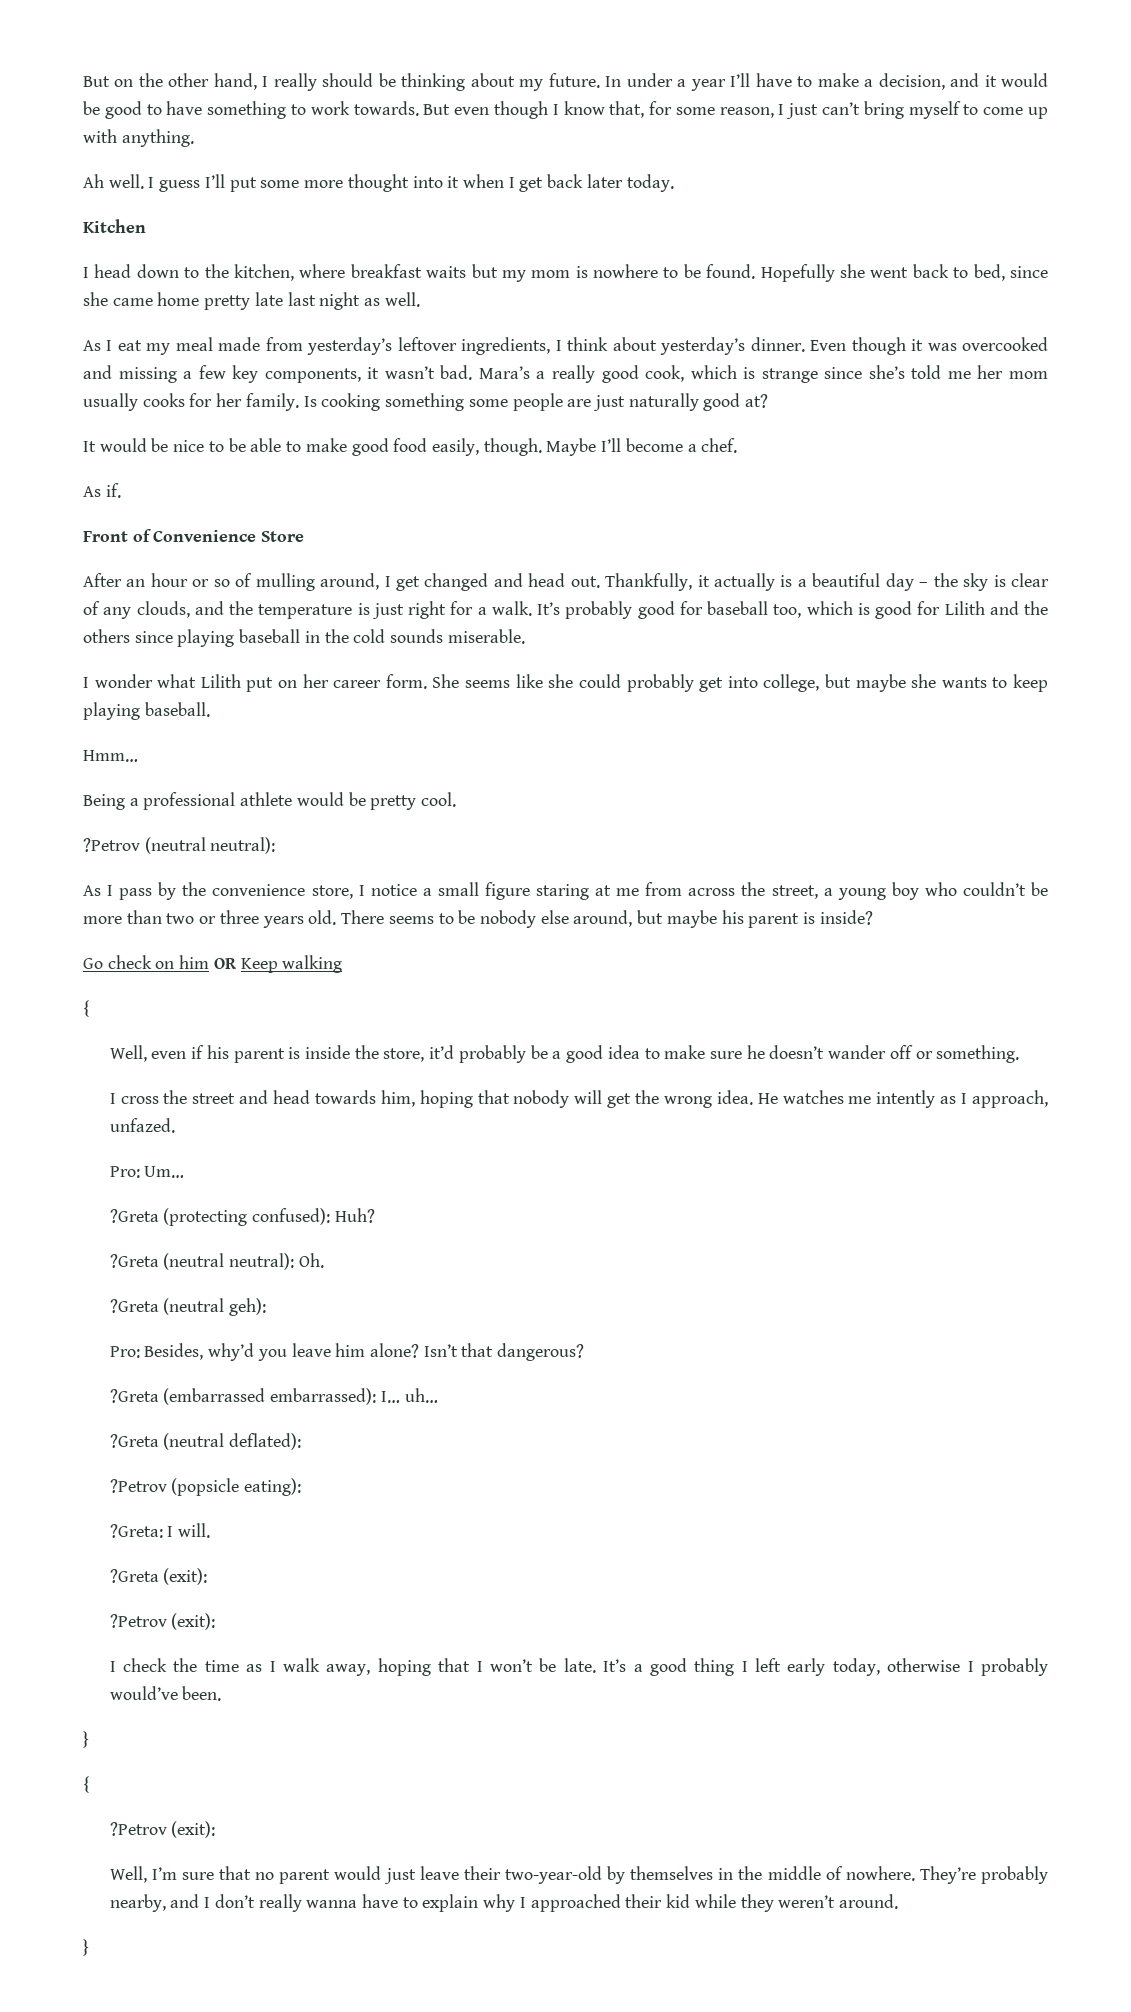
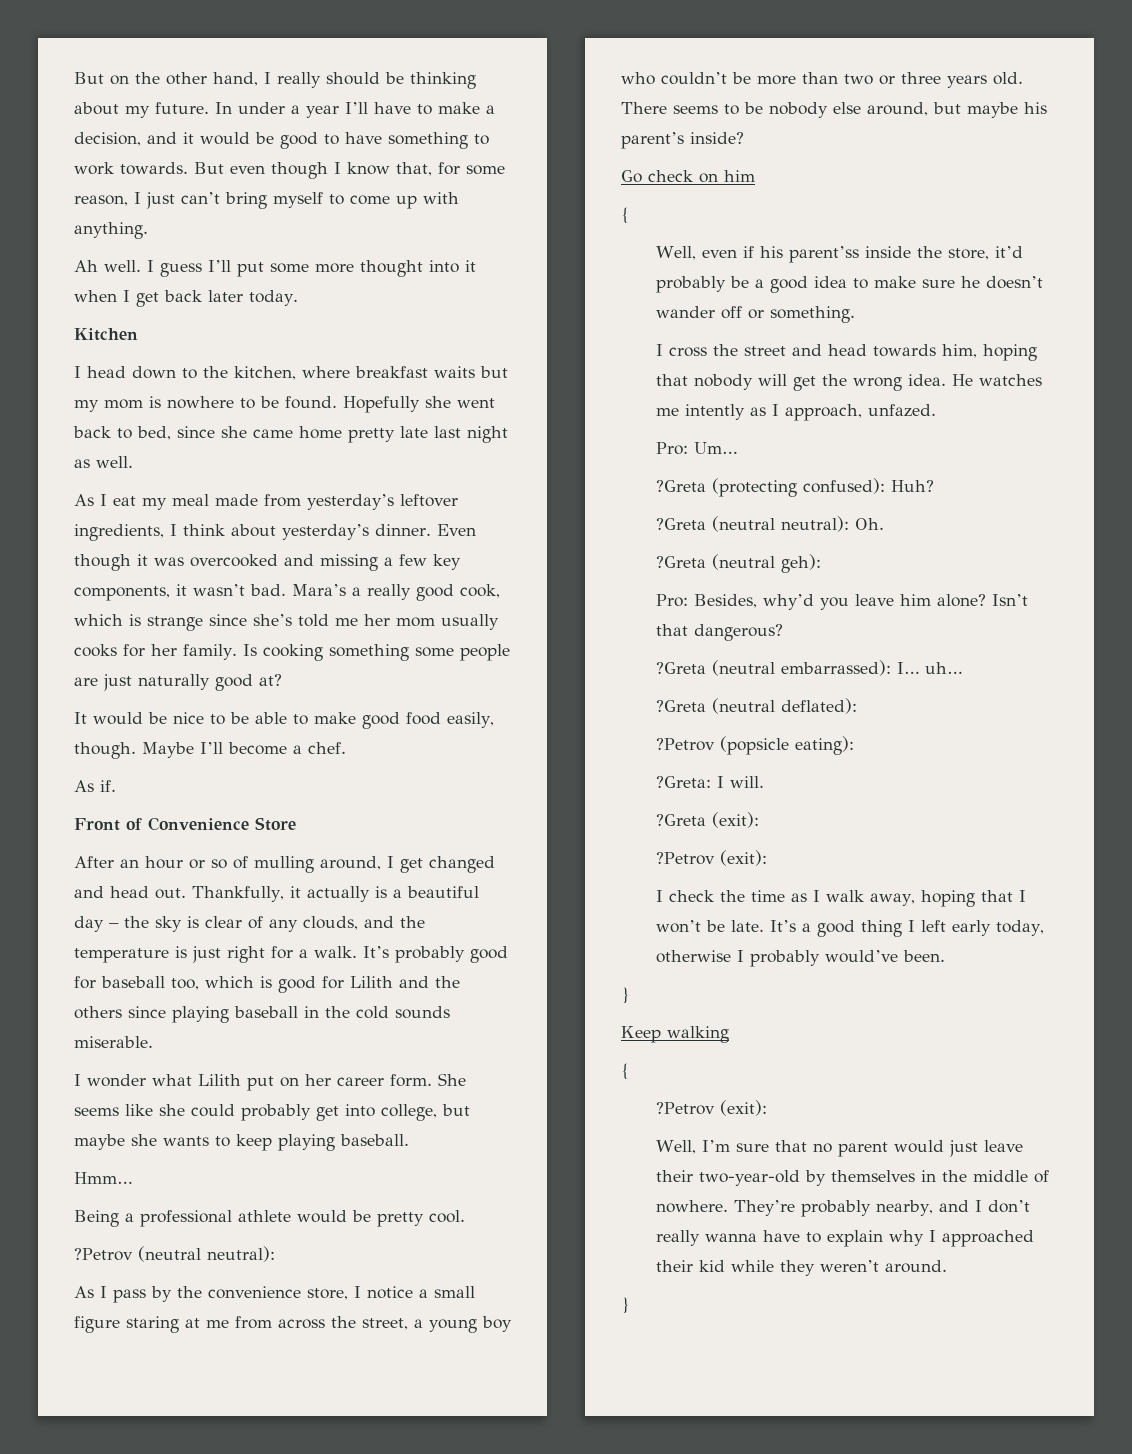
- There seems to be nobody else around, but maybe his parent is inside?
+ There seems to be nobody else around, but maybe his parent’s inside?
- Go check on him OR Keep walking
+ Go check on him
- Well, even if his parent is inside the store, it’d probably be a good idea to make sure he doesn’t wander off or something.
+ Well, even if his parent’ss inside the store, it’d probably be a good idea to make sure he doesn’t wander off or something.
- ?Greta (embarrassed embarrassed): I… uh…
+ ?Greta (neutral embarrassed): I… uh…
+ Keep walking

